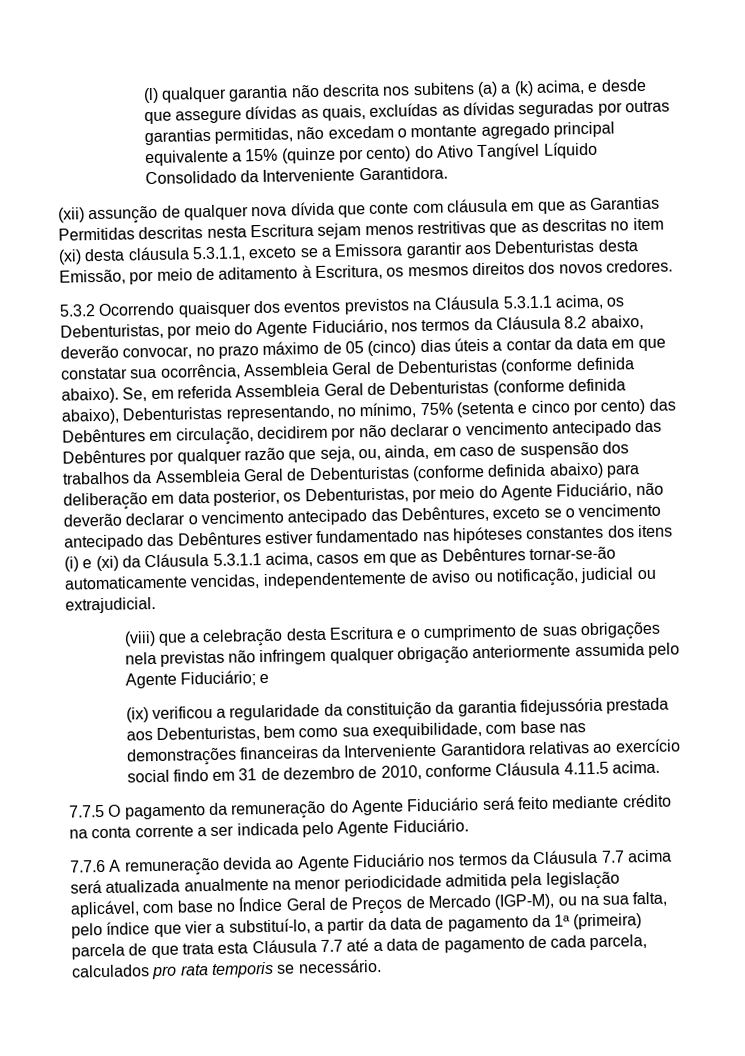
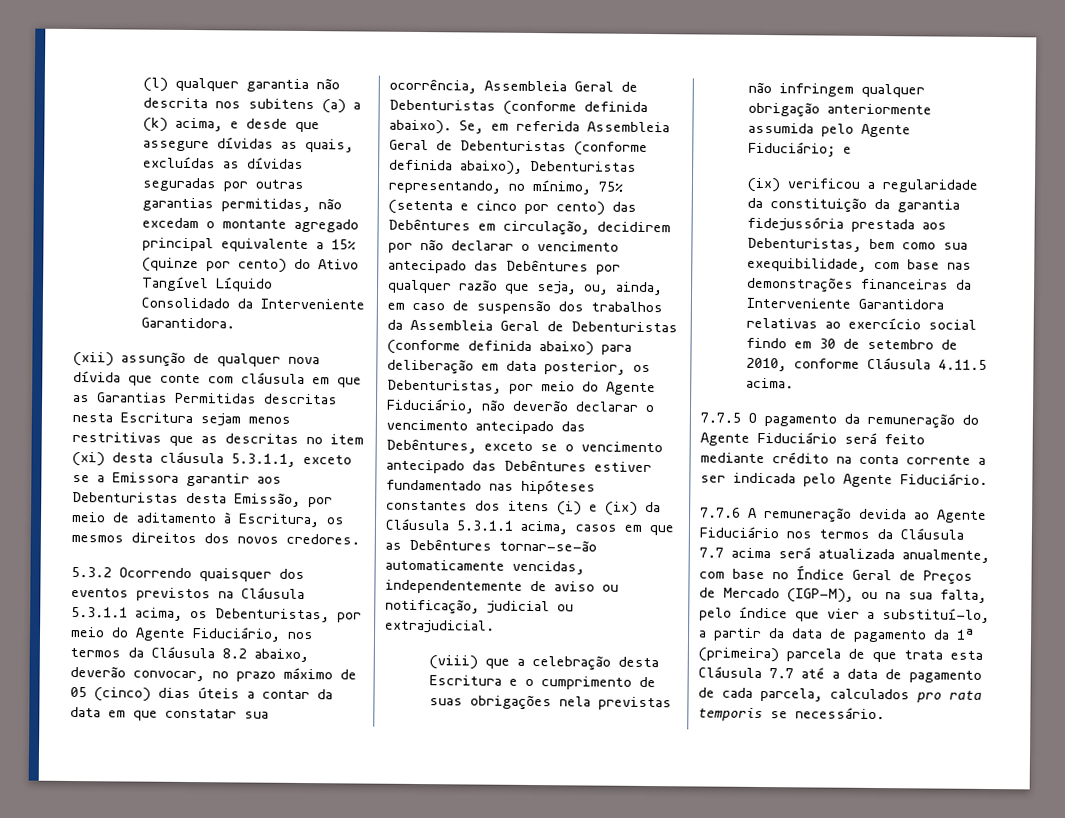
- Se, em referida Assembleia Geral de Debenturistas (conforme definida abaixo), Debenturistas representando, no mínimo, 75% (setenta e cinco por cento) das Debêntures em circulação, decidirem por não declarar o vencimento antecipado das Debêntures por qualquer razão que seja, ou, ainda, em caso de suspensão dos trabalhos da Assembleia Geral de Debenturistas (conforme definida abaixo) para deliberação em data posterior, os Debenturistas, por meio do Agente Fiduciário, não deverão declarar o vencimento antecipado das Debêntures, exceto se o vencimento antecipado das Debêntures estiver fundamentado nas hipóteses constantes dos itens (i) e (xi) da Cláusula 5.3.1.1 acima, casos em que as Debêntures tornar-se-ão automaticamente vencidas, independentemente de aviso ou notificação, judicial ou extrajudicial.
+ Se, em referida Assembleia Geral de Debenturistas (conforme definida abaixo), Debenturistas representando, no mínimo, 75% (setenta e cinco por cento) das Debêntures em circulação, decidirem por não declarar o vencimento antecipado das Debêntures por qualquer razão que seja, ou, ainda, em caso de suspensão dos trabalhos da Assembleia Geral de Debenturistas (conforme definida abaixo) para deliberação em data posterior, os Debenturistas, por meio do Agente Fiduciário, não deverão declarar o vencimento antecipado das Debêntures, exceto se o vencimento antecipado das Debêntures estiver fundamentado nas hipóteses constantes dos itens (i) e (ix) da Cláusula 5.3.1.1 acima, casos em que as Debêntures tornar-se-ão automaticamente vencidas, independentemente de aviso ou notificação, judicial ou extrajudicial.
- (ix) verificou a regularidade da constituição da garantia fidejussória prestada aos Debenturistas, bem como sua exequibilidade, com base nas demonstrações financeiras da Interveniente Garantidora relativas ao exercício social findo em 31 de dezembro de 2010, conforme Cláusula 4.11.5 acima.
+ (ix) verificou a regularidade da constituição da garantia fidejussória prestada aos Debenturistas, bem como sua exequibilidade, com base nas demonstrações financeiras da Interveniente Garantidora relativas ao exercício social findo em 30 de setembro de 2010, conforme Cláusula 4.11.5 acima.
- 7.7.6 A remuneração devida ao Agente Fiduciário nos termos da Cláusula 7.7 acima será atualizada anualmente na menor periodicidade admitida pela legislação aplicável, com base no Índice Geral de Preços de Mercado (IGP-M), ou na sua falta, pelo índice que vier a substituí-lo, a partir da data de pagamento da 1ª (primeira) parcela de que trata esta Cláusula 7.7 até a data de pagamento de cada parcela, calculados pro rata temporis se necessário.
+ 7.7.6 A remuneração devida ao Agente Fiduciário nos termos da Cláusula 7.7 acima será atualizada anualmente, com base no Índice Geral de Preços de Mercado (IGP-M), ou na sua falta, pelo índice que vier a substituí-lo, a partir da data de pagamento da 1ª (primeira) parcela de que trata esta Cláusula 7.7 até a data de pagamento de cada parcela, calculados pro rata temporis se necessário.

